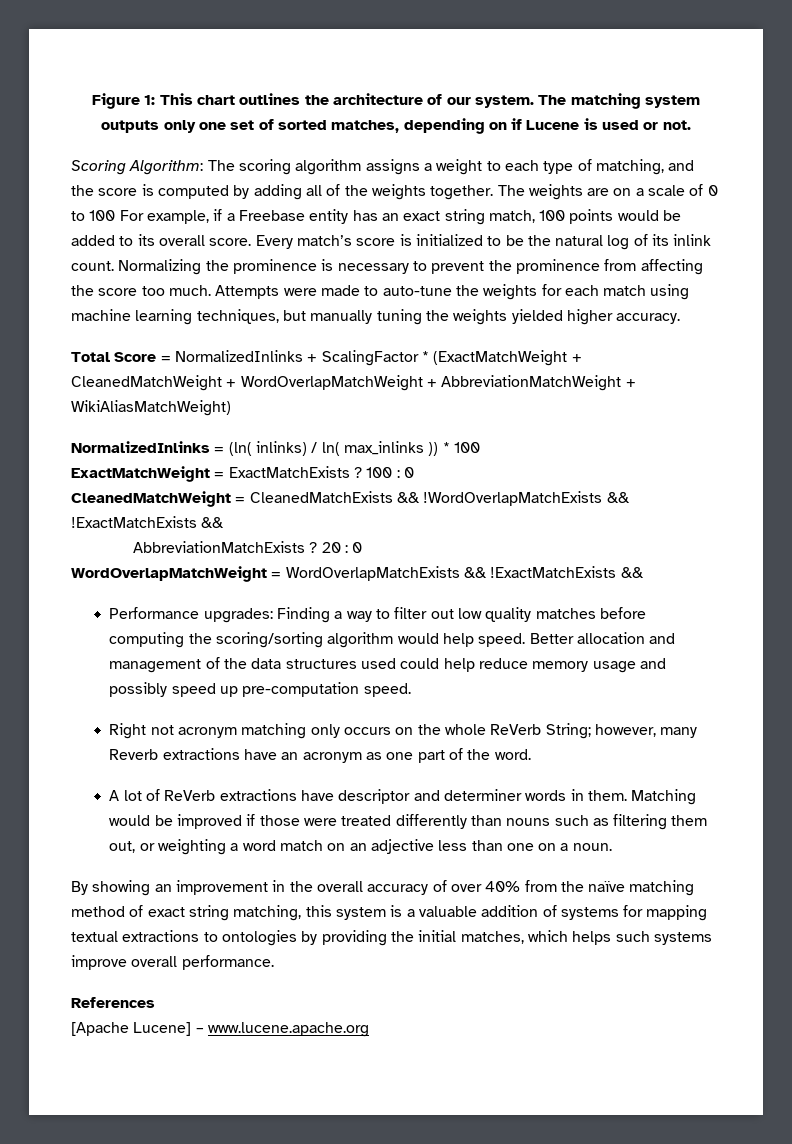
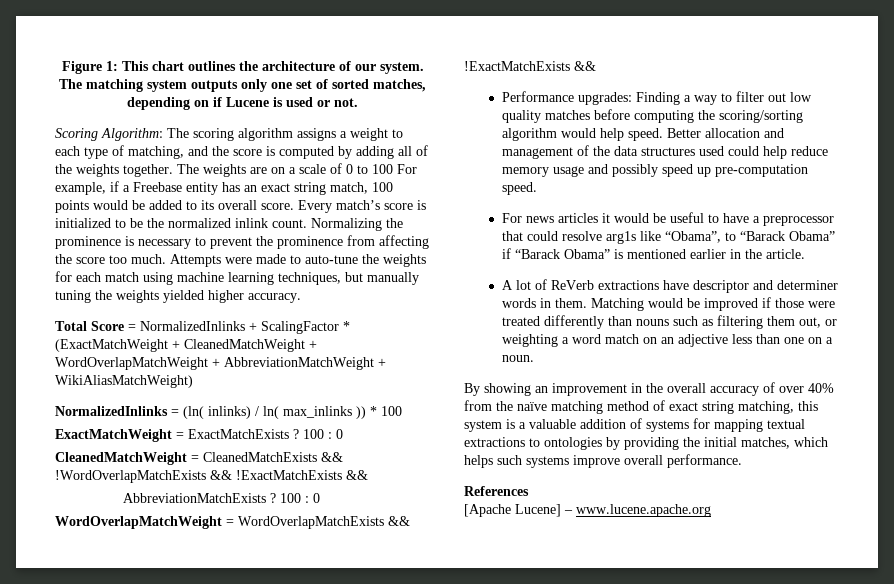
- Every match’s score is initialized to be the natural log of its inlink count.
+ Every match’s score is initialized to be the normalized inlink count.
- AbbreviationMatchExists ? 20 : 0
+ AbbreviationMatchExists ? 100 : 0
- Right not acronym matching only occurs on the whole ReVerb String; however, many Reverb extractions have an acronym as one part of the word.
+ For news articles it would be useful to have a preprocessor that could resolve arg1s like “Obama”, to “Barack Obama” if “Barack Obama” is mentioned earlier in the article.

